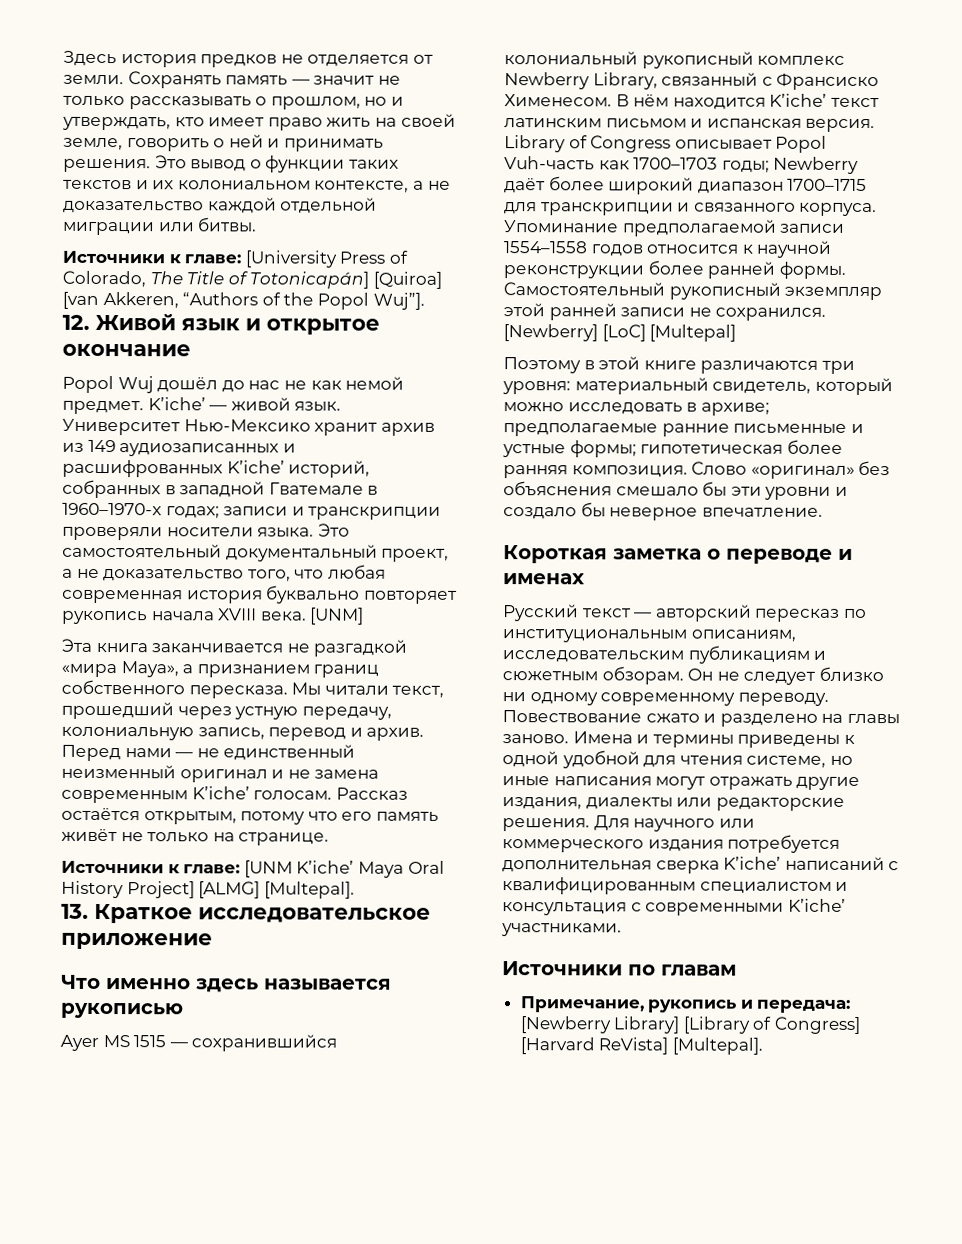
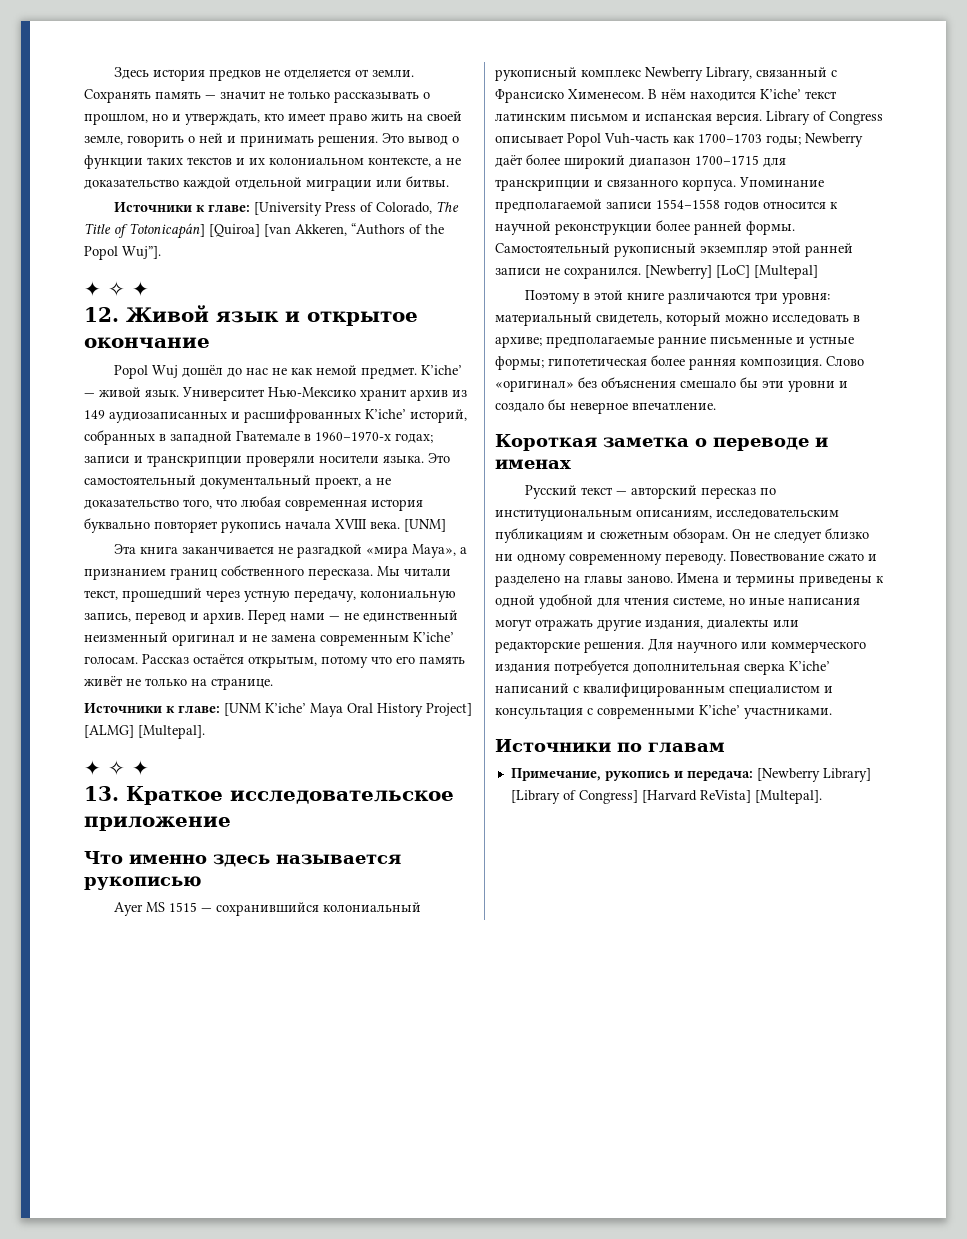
  Источники к главе: [University Press of Colorado, The Title of Totonicapán] [Quiroa] [van Akkeren, “Authors of the Popol Wuj”].
+ ✦ ✧ ✦
  Источники к главе: [UNM K’iche’ Maya Oral History Project] [ALMG] [Multepal].
+ ✦ ✧ ✦

